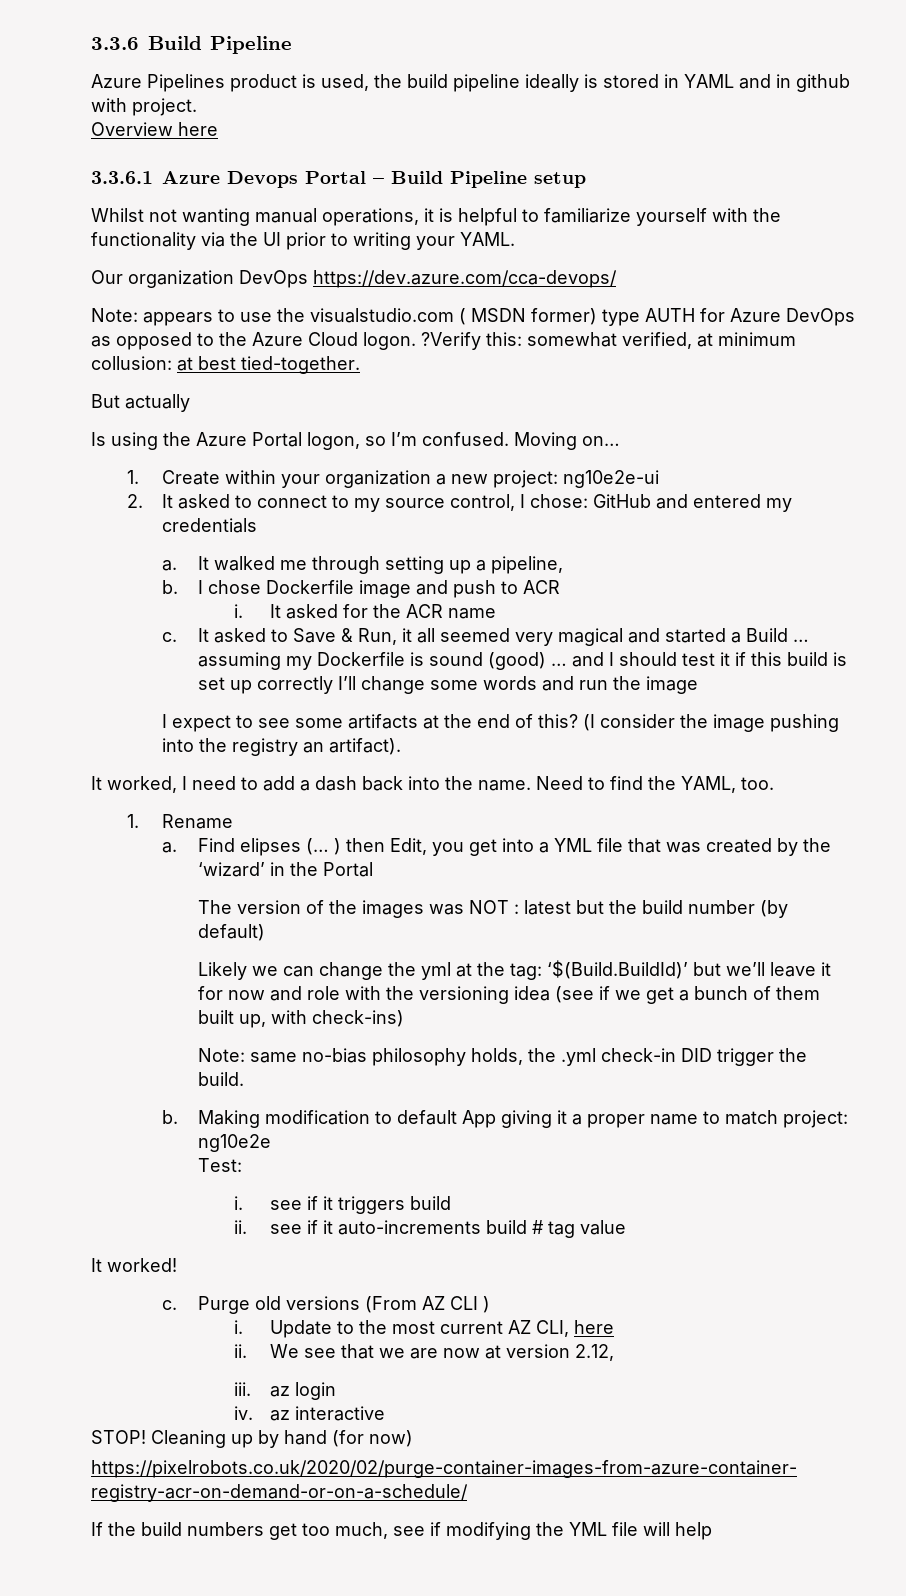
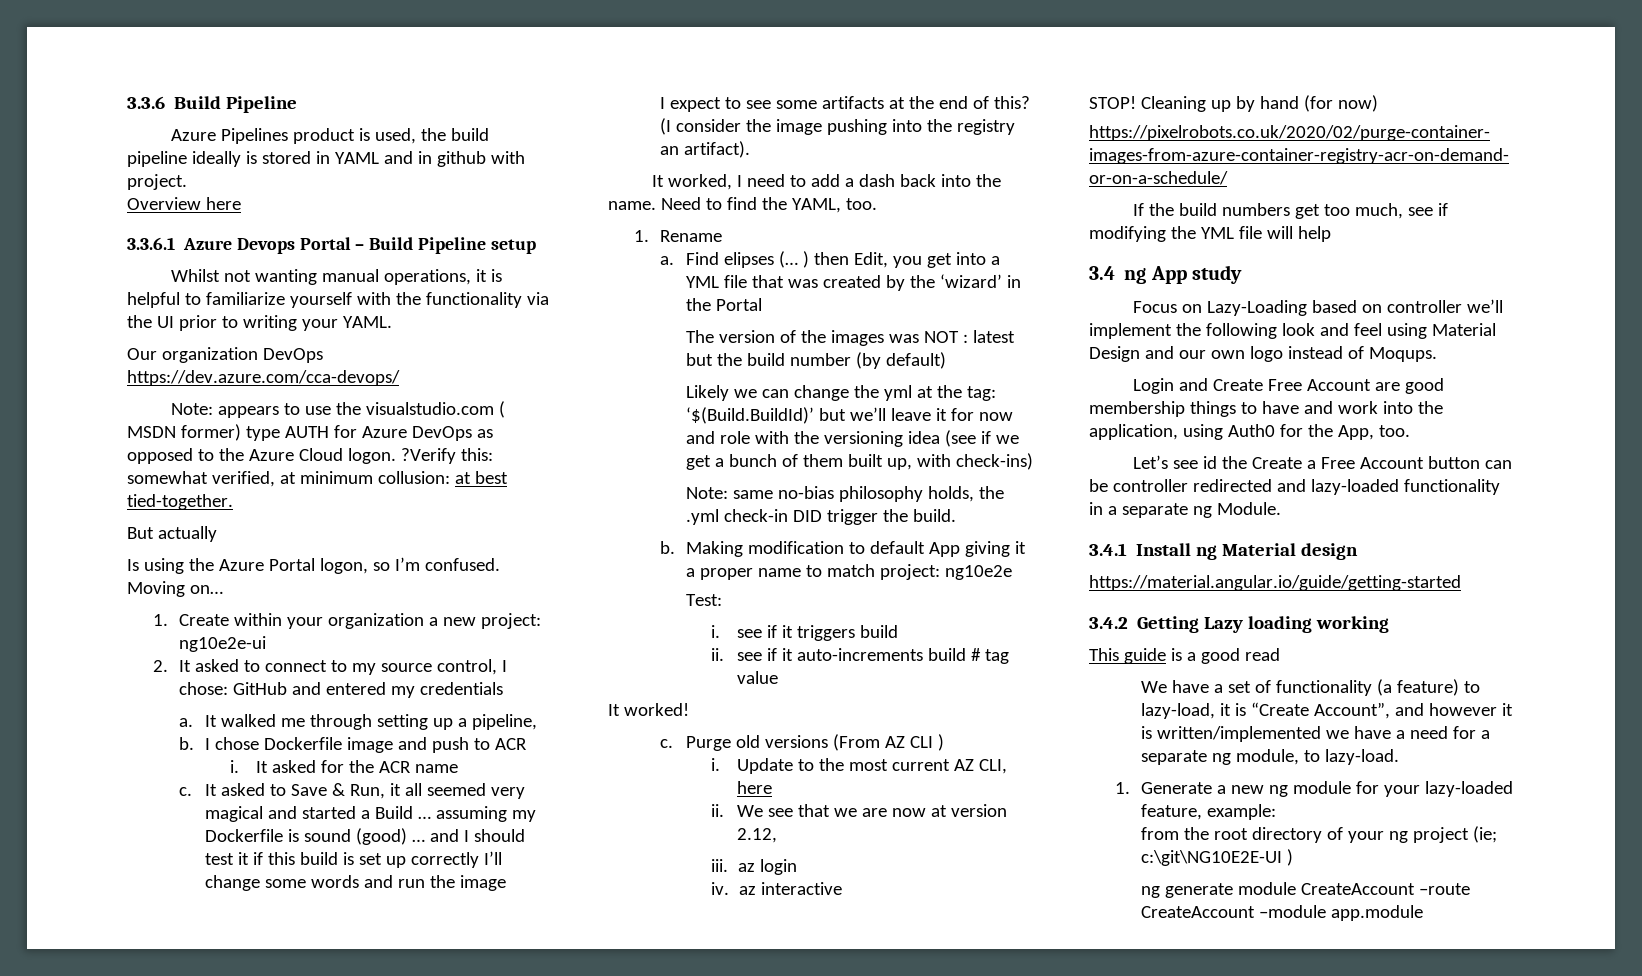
+ 3.4 ng App study
+ Focus on Lazy-Loading based on controller we’ll implement the following look and feel using Material Design and our own logo instead of Moqups.
+ Login and Create Free Account are good membership things to have and work into the application, using Auth0 for the App, too.
+ Let’s see id the Create a Free Account button can be controller redirected and lazy-loaded functionality in a separate ng Module.
+ 3.4.1 Install ng Material design
+ https://material.angular.io/guide/getting-started
+ 3.4.2 Getting Lazy loading working
+ This guide is a good read
+ We have a set of functionality (a feature) to lazy-load, it is “Create Account”, and however it is written/implemented we have a need for a separate ng module, to lazy-load.
+ 1. Generate a new ng module for your lazy-loaded feature, example:
+ from the root directory of your ng project (ie; c:\git\NG10E2E-UI )
+ ng generate module CreateAccount –route CreateAccount –module app.module

